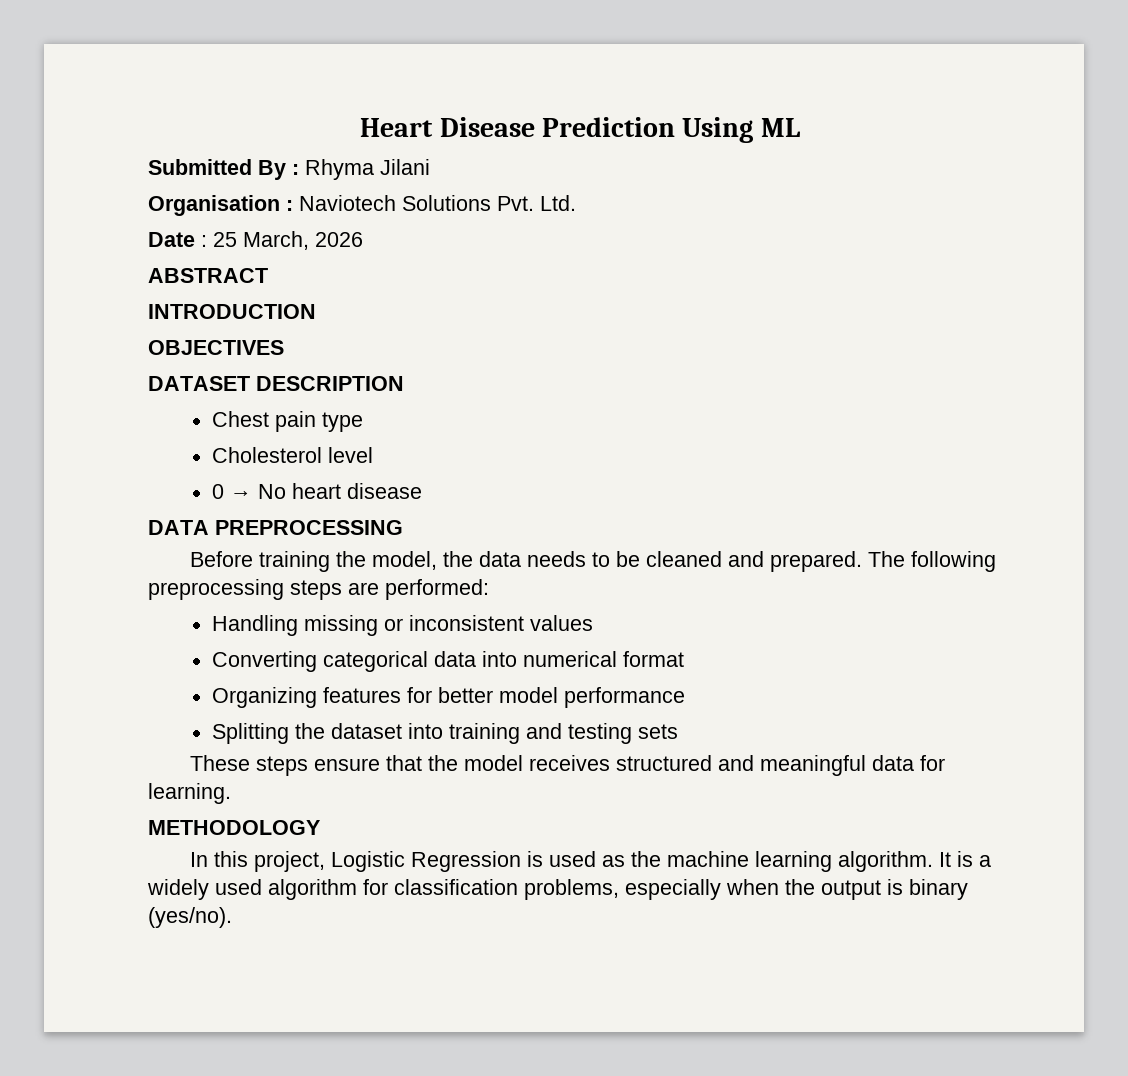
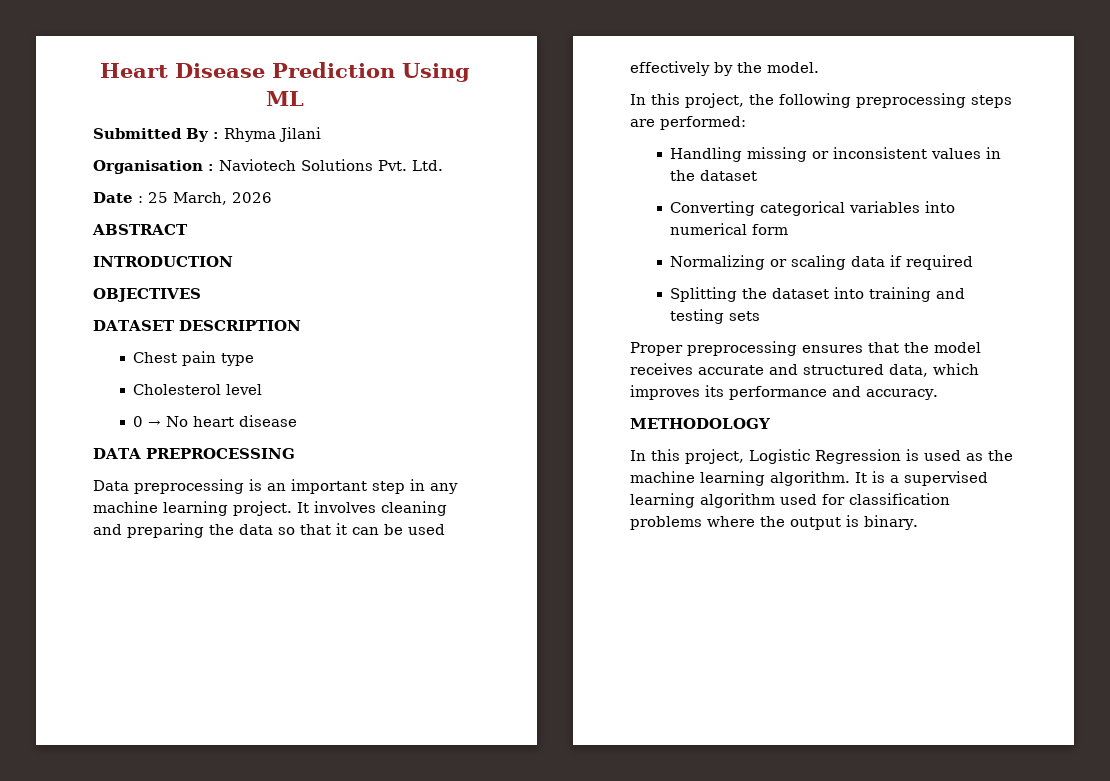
- Before training the model, the data needs to be cleaned and prepared. The following preprocessing steps are performed:
+ Data preprocessing is an important step in any machine learning project. It involves cleaning and preparing the data so that it can be used effectively by the model.
+ In this project, the following preprocessing steps are performed:
- Handling missing or inconsistent values
+ Handling missing or inconsistent values in the dataset
- Converting categorical data into numerical format
- Organizing features for better model performance
+ Converting categorical variables into numerical form
+ Normalizing or scaling data if required
- These steps ensure that the model receives structured and meaningful data for learning.
+ Proper preprocessing ensures that the model receives accurate and structured data, which improves its performance and accuracy.
- It is a widely used algorithm for classification problems, especially when the output is binary (yes/no).
+ It is a supervised learning algorithm used for classification problems where the output is binary.

